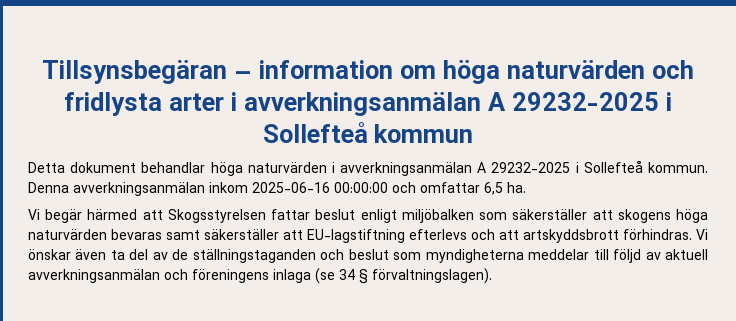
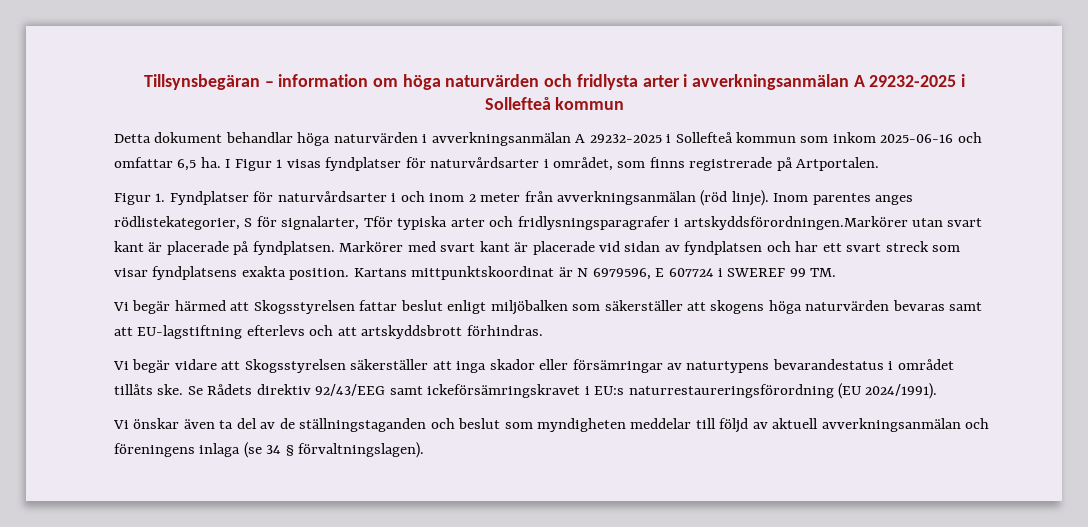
- Detta dokument behandlar höga naturvärden i avverkningsanmälan A 29232-2025 i Sollefteå kommun. Denna avverkningsanmälan inkom 2025-06-16 00:00:00 och omfattar 6,5 ha.
+ Detta dokument behandlar höga naturvärden i avverkningsanmälan A 29232-2025 i Sollefteå kommun som inkom 2025-06-16 och omfattar 6,5 ha. I Figur 1 visas fyndplatser för naturvårdsarter i området, som finns registrerade på Artportalen.
+ Figur 1. Fyndplatser för naturvårdsarter i och inom 2 meter från avverkningsanmälan (röd linje). Inom parentes anges rödlistekategorier, S för signalarter, Tför typiska arter och fridlysningsparagrafer i artskyddsförordningen.Markörer utan svart kant är placerade på fyndplatsen. Markörer med svart kant är placerade vid sidan av fyndplatsen och har ett svart streck som visar fyndplatsens exakta position. Kartans mittpunktskoordinat är N 6979596, E 607724 i SWEREF 99 TM.
- Vi begär härmed att Skogsstyrelsen fattar beslut enligt miljöbalken som säkerställer att skogens höga naturvärden bevaras samt säkerställer att EU-lagstiftning efterlevs och att artskyddsbrott förhindras. Vi önskar även ta del av de ställningstaganden och beslut som myndigheterna meddelar till följd av aktuell avverkningsanmälan och föreningens inlaga (se 34 § förvaltningslagen).
+ Vi begär härmed att Skogsstyrelsen fattar beslut enligt miljöbalken som säkerställer att skogens höga naturvärden bevaras samt att EU-lagstiftning efterlevs och att artskyddsbrott förhindras.
+ Vi begär vidare att Skogsstyrelsen säkerställer att inga skador eller försämringar av naturtypens bevarandestatus i området tillåts ske. Se Rådets direktiv 92/43/EEG samt ickeförsämringskravet i EU:s naturrestaureringsförordning (EU 2024/1991).
+ Vi önskar även ta del av de ställningstaganden och beslut som myndigheten meddelar till följd av aktuell avverkningsanmälan och föreningens inlaga (se 34 § förvaltningslagen).

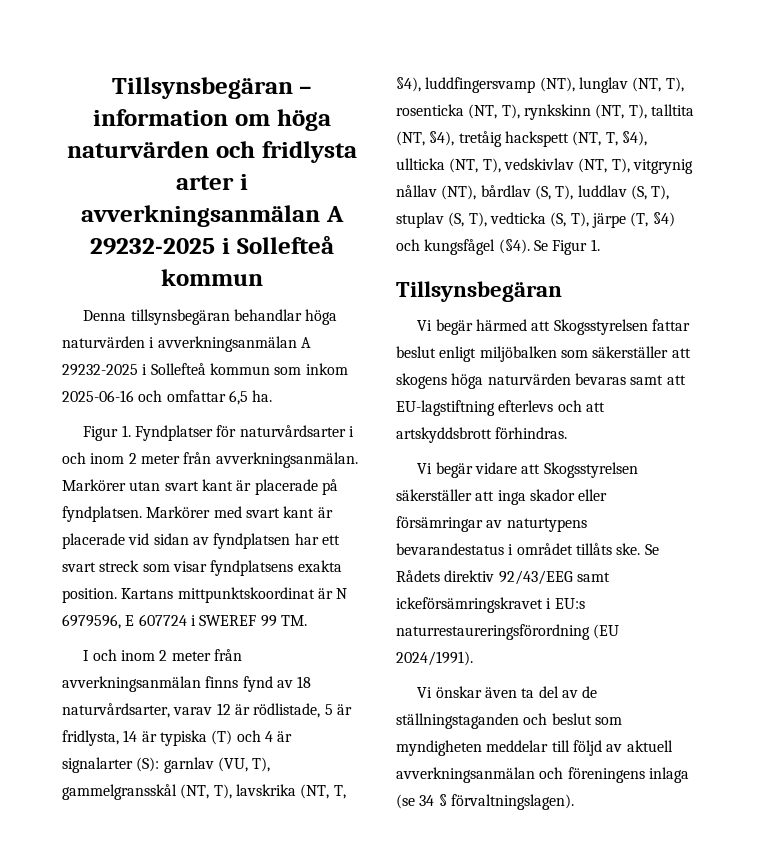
- Detta dokument behandlar höga naturvärden i avverkningsanmälan A 29232-2025 i Sollefteå kommun som inkom 2025-06-16 och omfattar 6,5 ha. I Figur 1 visas fyndplatser för naturvårdsarter i området, som finns registrerade på Artportalen.
+ Denna tillsynsbegäran behandlar höga naturvärden i avverkningsanmälan A 29232-2025 i Sollefteå kommun som inkom 2025-06-16 och omfattar 6,5 ha.
- Figur 1. Fyndplatser för naturvårdsarter i och inom 2 meter från avverkningsanmälan (röd linje). Inom parentes anges rödlistekategorier, S för signalarter, Tför typiska arter och fridlysningsparagrafer i artskyddsförordningen.Markörer utan svart kant är placerade på fyndplatsen.
+ Figur 1. Fyndplatser för naturvårdsarter i och inom 2 meter från avverkningsanmälan. Markörer utan svart kant är placerade på fyndplatsen.
- Markörer med svart kant är placerade vid sidan av fyndplatsen och har ett svart streck som visar fyndplatsens exakta position.
+ Markörer med svart kant är placerade vid sidan av fyndplatsen har ett svart streck som visar fyndplatsens exakta position.
+ I och inom 2 meter från avverkningsanmälan finns fynd av 18 naturvårdsarter, varav 12 är rödlistade, 5 är fridlysta, 14 är typiska (T) och 4 är signalarter (S): garnlav (VU, T), gammelgransskål (NT, T), lavskrika (NT, T, §4), luddfingersvamp (NT), lunglav (NT, T), rosenticka (NT, T), rynkskinn (NT, T), talltita (NT, §4), tretåig hackspett (NT, T, §4), ullticka (NT, T), vedskivlav (NT, T), vitgrynig nållav (NT), bårdlav (S, T), luddlav (S, T), stuplav (S, T), vedticka (S, T), järpe (T, §4) och kungsfågel (§4). Se Figur 1.
+ Tillsynsbegäran

